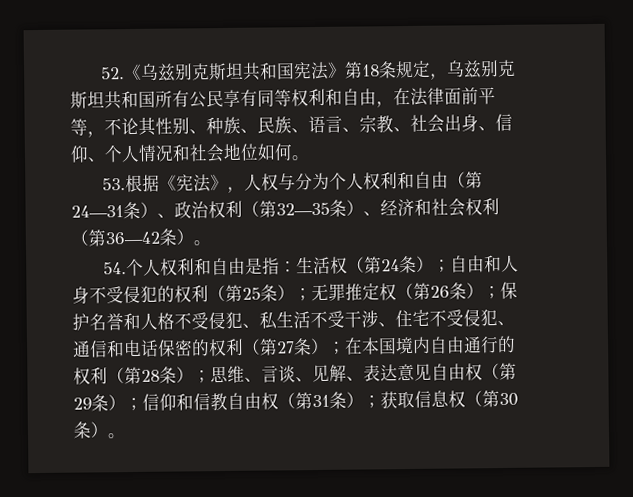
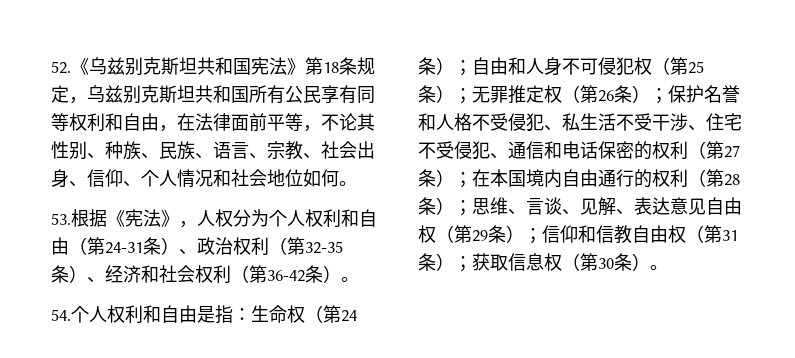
- 53.根据《宪法》，人权与分为个人权利和自由（第24—31条）、政治权利（第32—35条）、经济和社会权利（第36—42条）。
+ 53.根据《宪法》，人权分为个人权利和自由（第24-31条）、政治权利（第32-35条）、经济和社会权利（第36-42条）。
- 生活权（第24条）；
+ 生命权（第24条）；
- 自由和人身不受侵犯的权利（第25条）；
+ 自由和人身不可侵犯权（第25条）；

